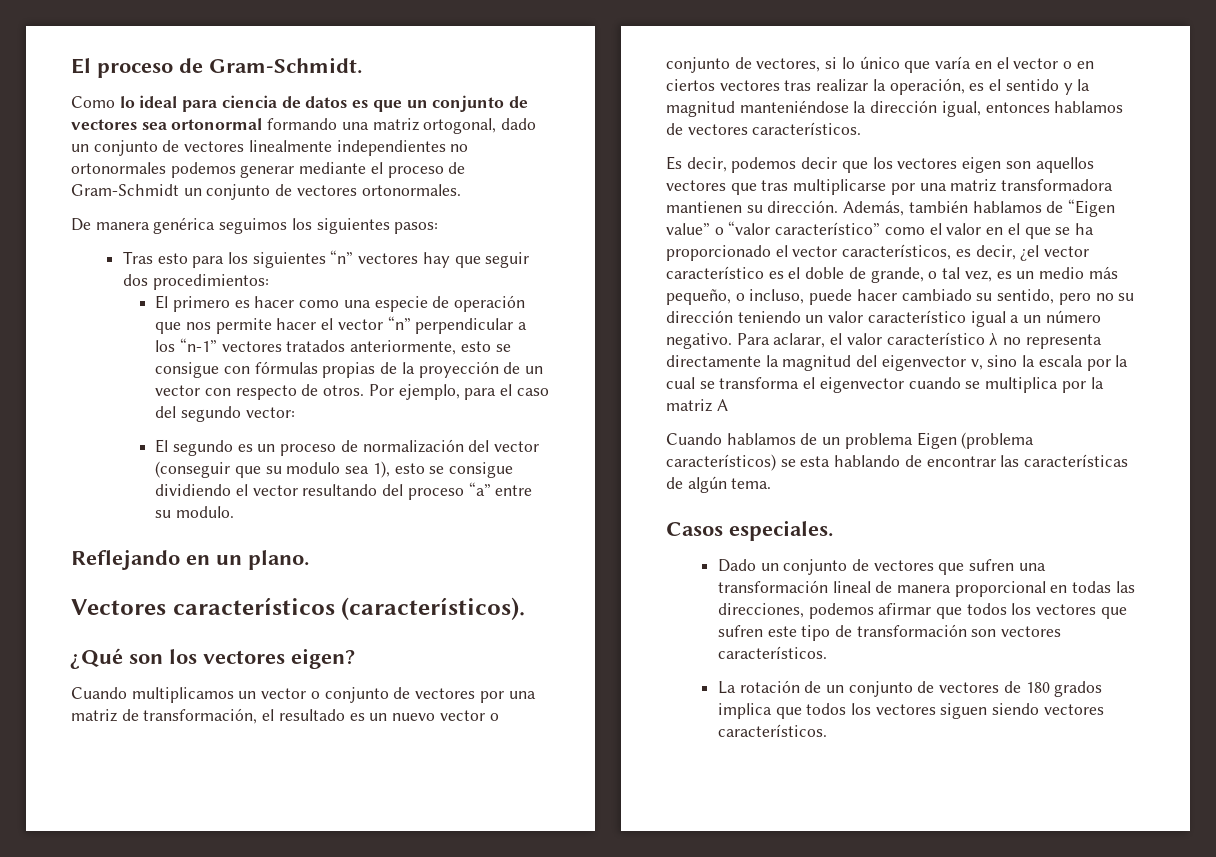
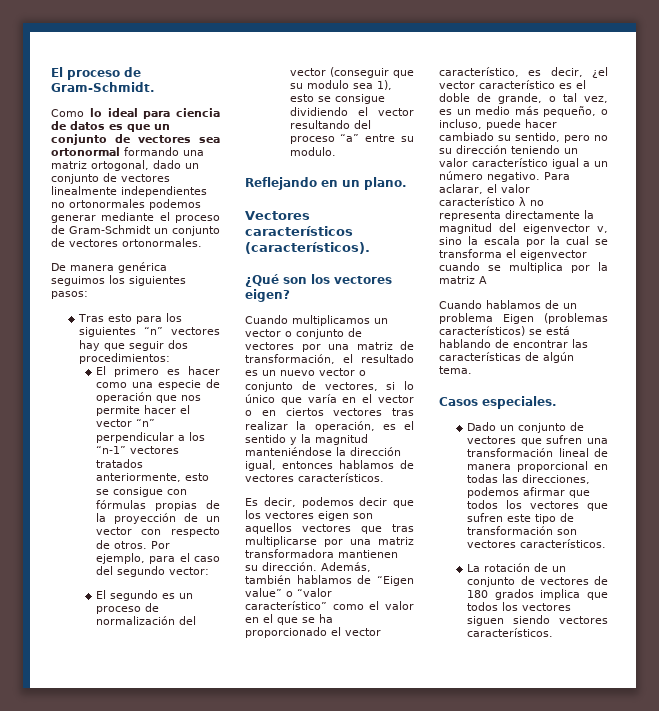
- Además, también hablamos de “Eigen value” o “valor característico” como el valor en el que se ha proporcionado el vector característicos, es decir, ¿el vector característico es el doble de grande, o tal vez, es un medio más pequeño, o incluso, puede hacer cambiado su sentido, pero no su dirección teniendo un valor característico igual a un número negativo.
+ Además, también hablamos de “Eigen value” o “valor característico” como el valor en el que se ha proporcionado el vector característico, es decir, ¿el vector característico es el doble de grande, o tal vez, es un medio más pequeño, o incluso, puede hacer cambiado su sentido, pero no su dirección teniendo un valor característico igual a un número negativo.
- Cuando hablamos de un problema Eigen (problema característicos) se esta hablando de encontrar las características de algún tema.
+ Cuando hablamos de un problema Eigen (problemas característicos) se está hablando de encontrar las características de algún tema.

